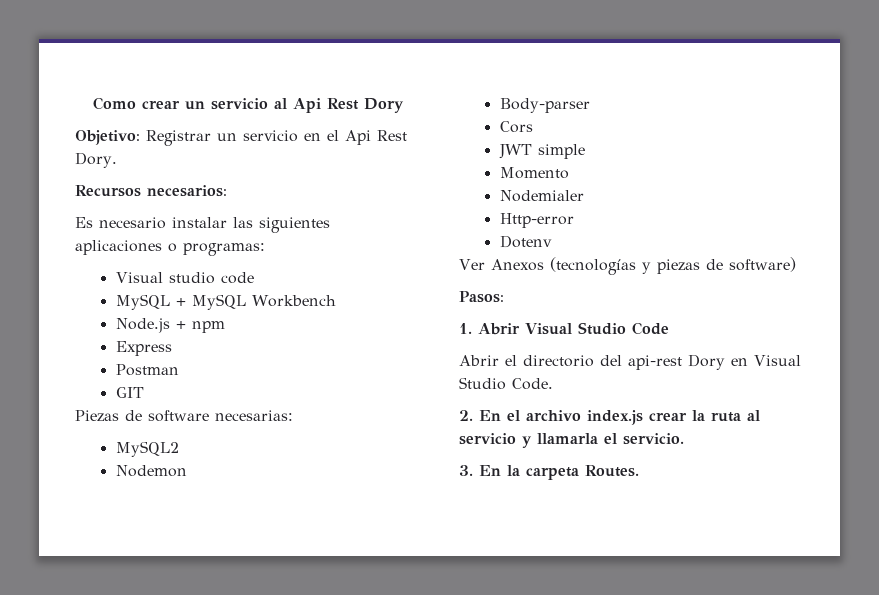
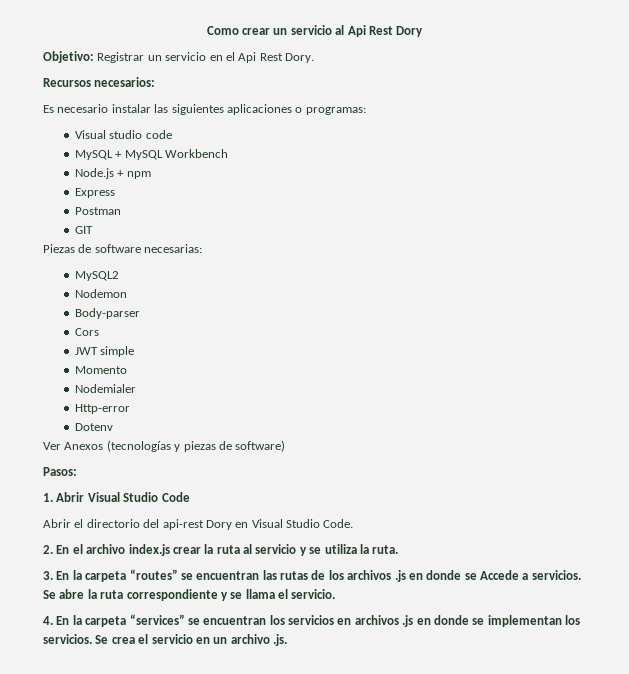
- 2. En el archivo index.js crear la ruta al servicio y llamarla el servicio.
+ 2. En el archivo index.js crear la ruta al servicio y se utiliza la ruta.
- 3. En la carpeta Routes.
+ 3. En la carpeta “routes” se encuentran las rutas de los archivos .js en donde se Accede a servicios. Se abre la ruta correspondiente y se llama el servicio.
+ 4. En la carpeta “services” se encuentran los servicios en archivos .js en donde se implementan los servicios. Se crea el servicio en un archivo .js.

